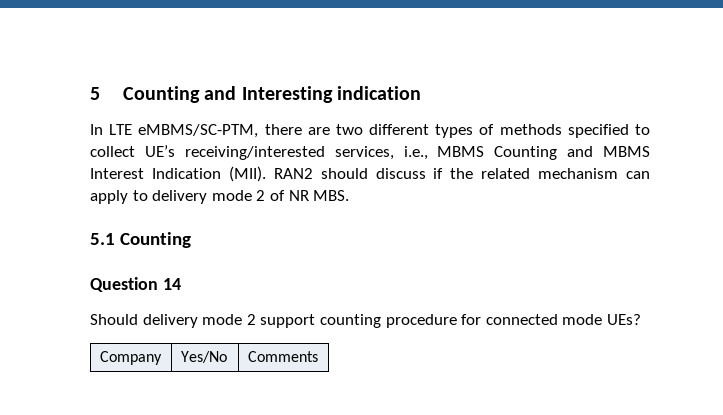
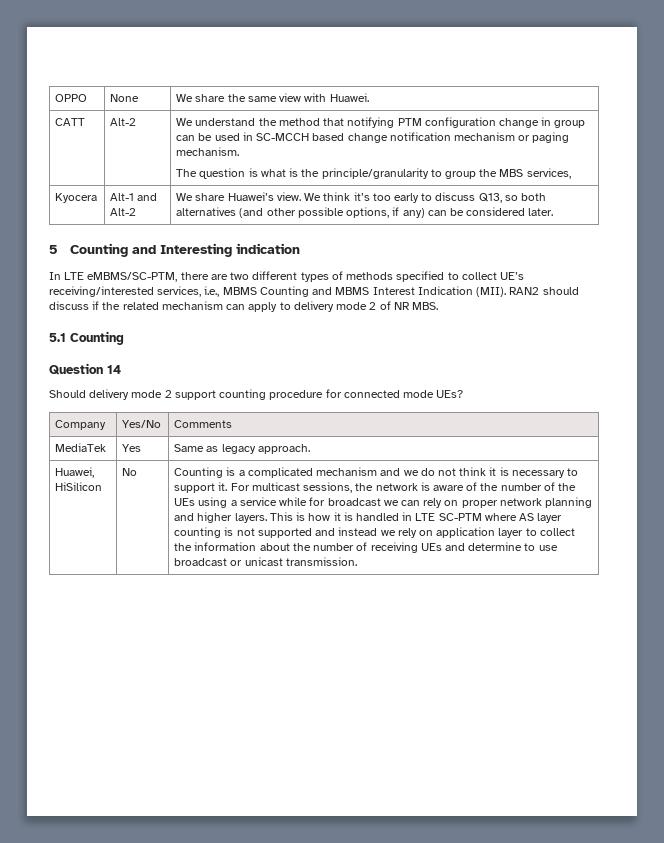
+ OPPO | None | We share the same view with Huawei.
+ CATT | Alt-2 | We understand the method that notifying PTM configuration change in group can be used in SC-MCCH based change notification mechanism or paging mechanism.
+ The question is what is the principle/granularity to group the MBS services,
+ Kyocera | Alt-1 and Alt-2 | We share Huawei’s view. We think it’s too early to discuss Q13, so both alternatives (and other possible options, if any) can be considered later.
+ MediaTek | Yes | Same as legacy approach.
+ Huawei, HiSilicon | No | Counting is a complicated mechanism and we do not think it is necessary to support it. For multicast sessions, the network is aware of the number of the UEs using a service while for broadcast we can rely on proper network planning and higher layers. This is how it is handled in LTE SC-PTM where AS layer counting is not supported and instead we rely on application layer to collect the information about the number of receiving UEs and determine to use broadcast or unicast transmission.

